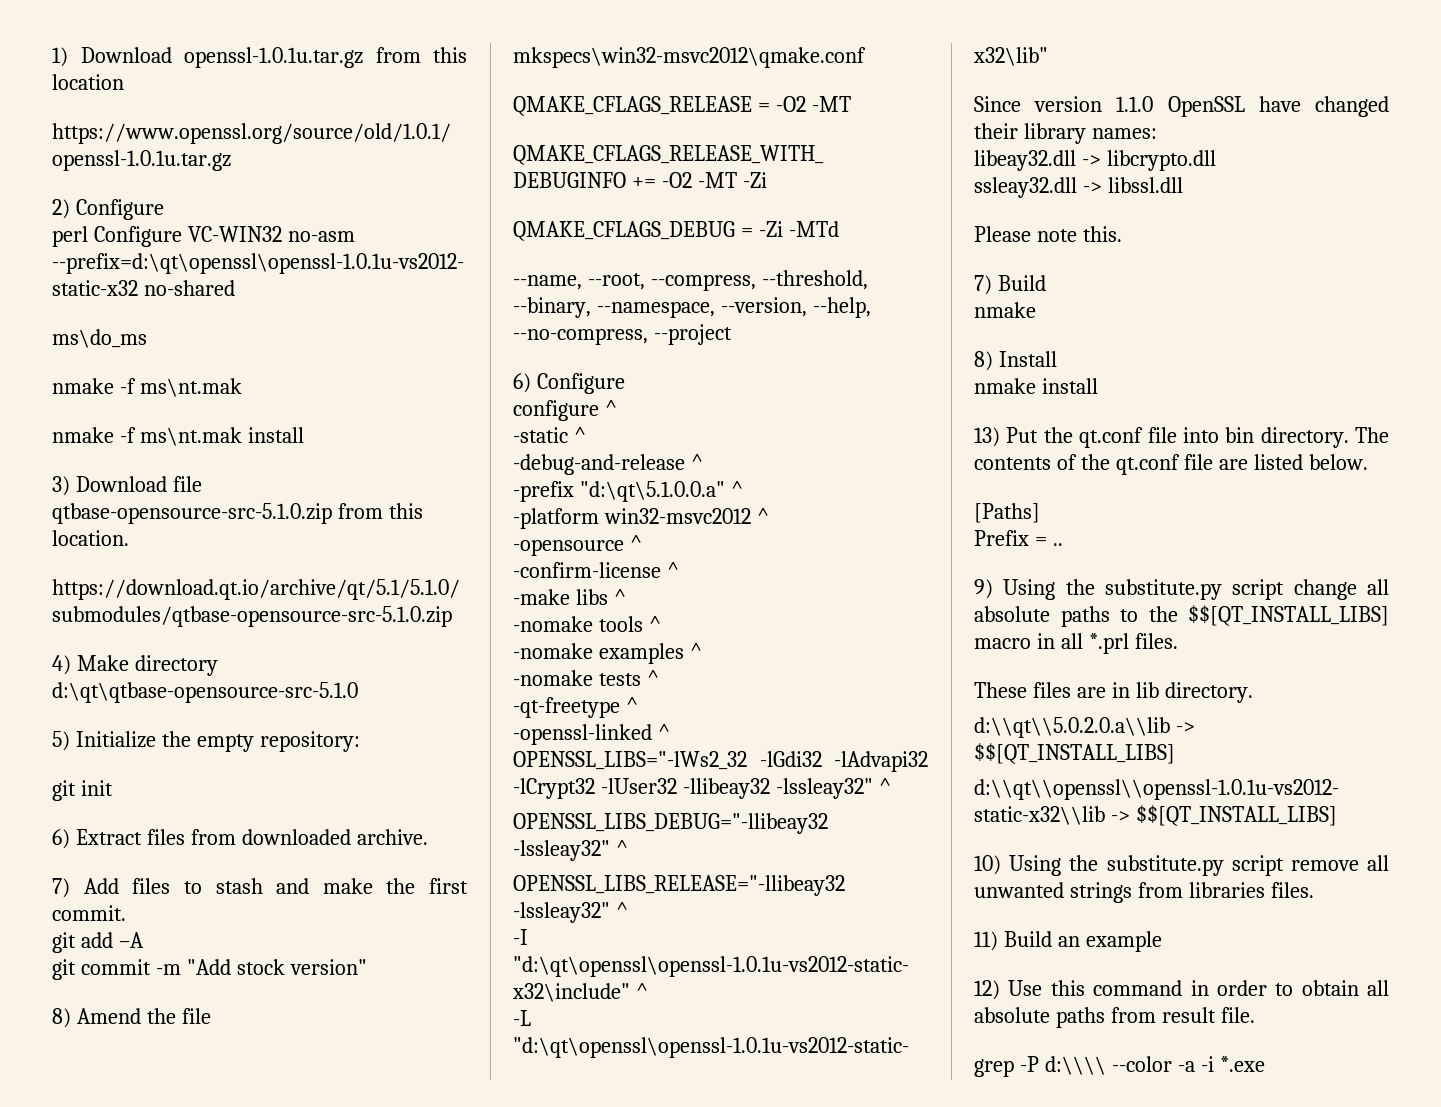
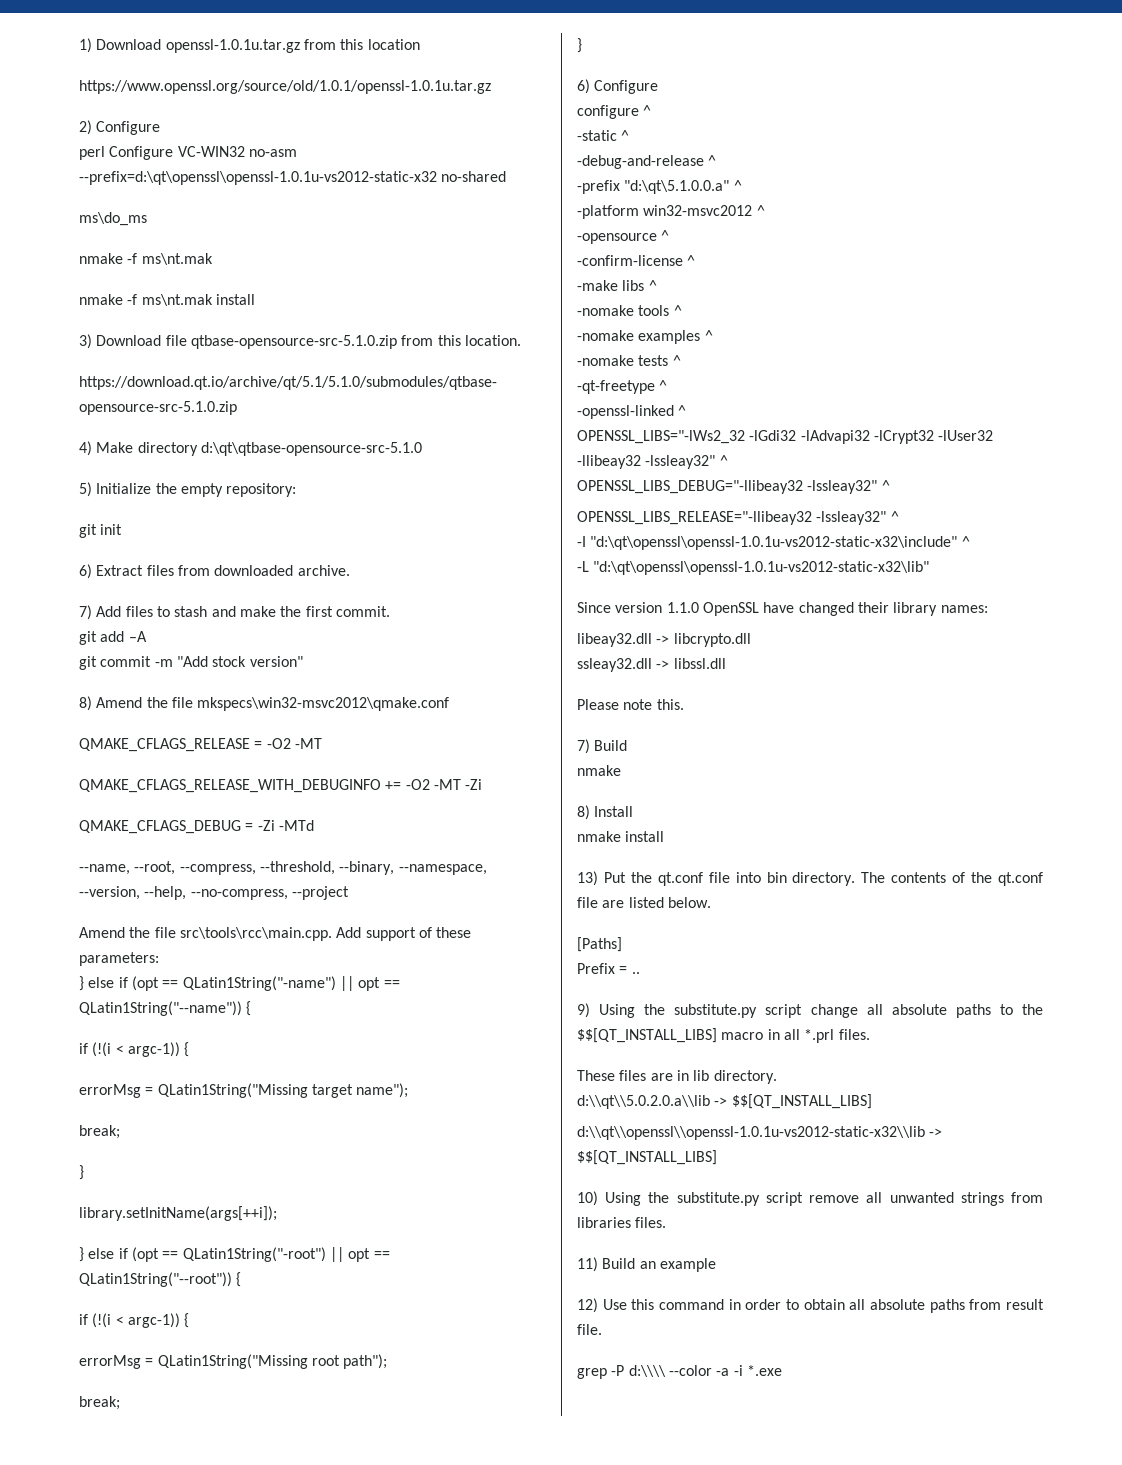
+ Amend the file src\tools\rcc\main.cpp. Add support of these parameters:
+ } else if (opt == QLatin1String("-name") || opt == QLatin1String("--name")) {
+ if (!(i < argc-1)) {
+ errorMsg = QLatin1String("Missing target name");
+ break;
+ }
+ library.setInitName(args[++i]);
+ } else if (opt == QLatin1String("-root") || opt == QLatin1String("--root")) {
+ if (!(i < argc-1)) {
+ errorMsg = QLatin1String("Missing root path");
+ break;
+ }

